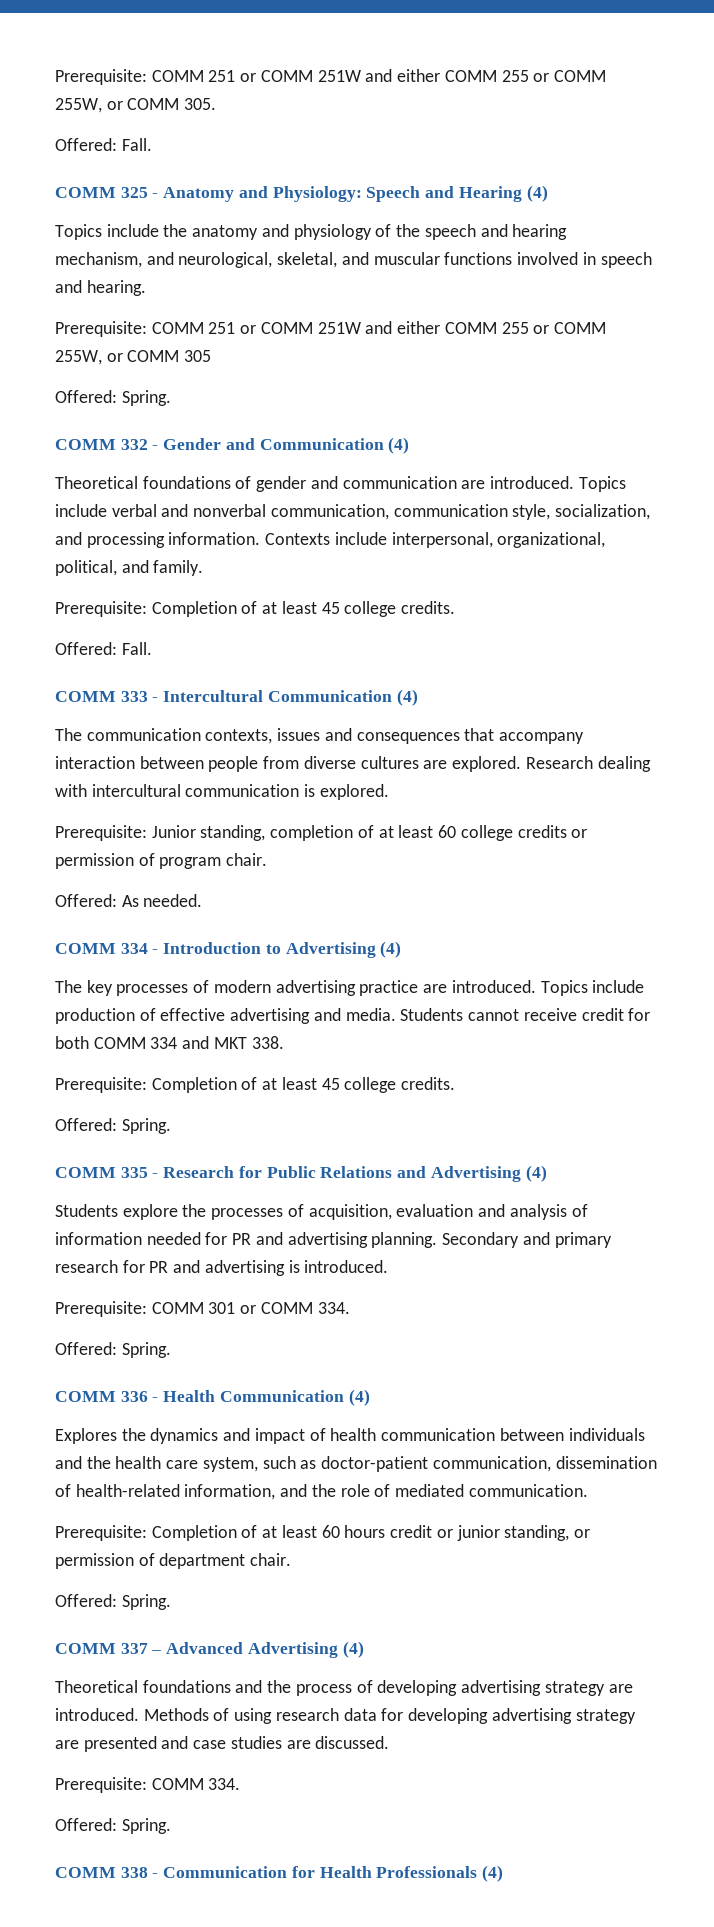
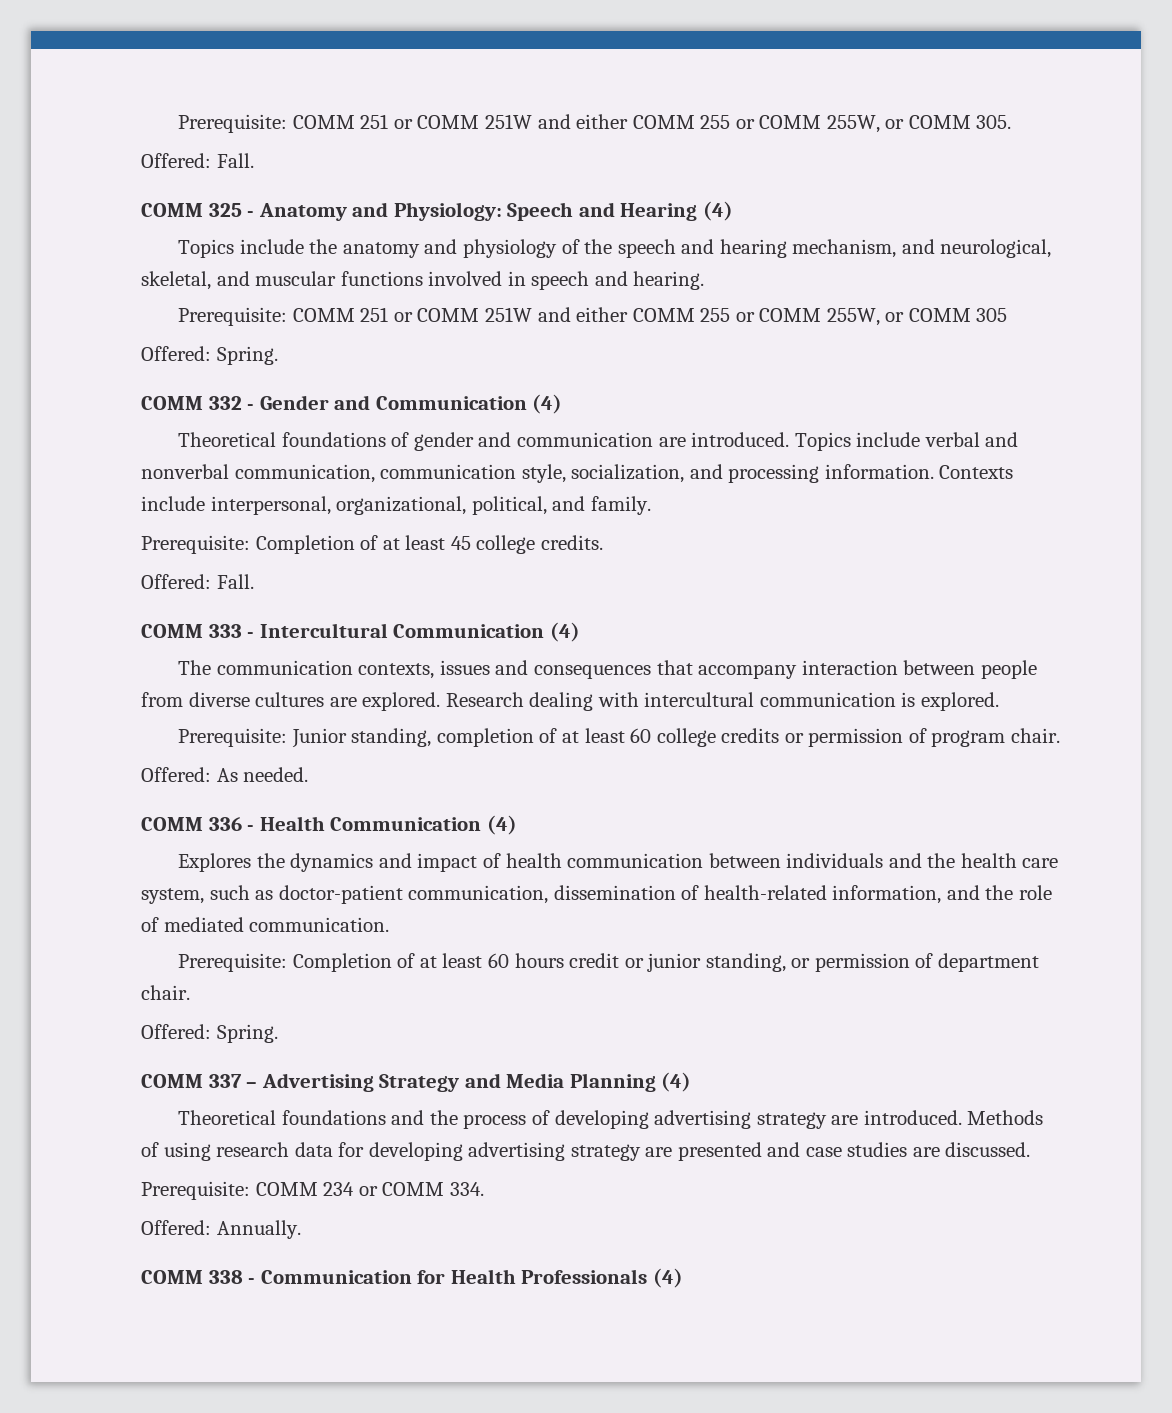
- COMM 334 - Introduction to Advertising (4)
- The key processes of modern advertising practice are introduced. Topics include production of effective advertising and media. Students cannot receive credit for both COMM 334 and MKT 338.
- Prerequisite: Completion of at least 45 college credits.
- Offered: Spring.
- COMM 335 - Research for Public Relations and Advertising (4)
- Students explore the processes of acquisition, evaluation and analysis of information needed for PR and advertising planning. Secondary and primary research for PR and advertising is introduced.
- Prerequisite: COMM 301 or COMM 334.
- Offered: Spring.
- COMM 337 – Advanced Advertising (4)
+ COMM 337 – Advertising Strategy and Media Planning (4)
- Prerequisite: COMM 334.
- Offered: Spring.
+ Prerequisite: COMM 234 or COMM 334.
+ Offered: Annually.

